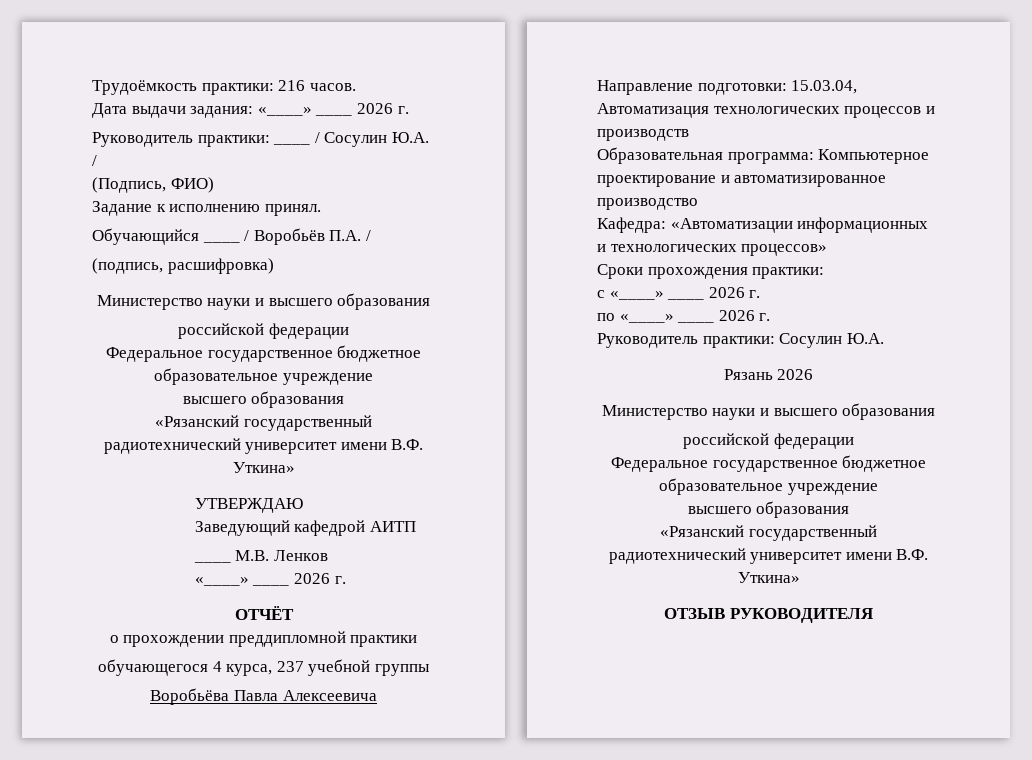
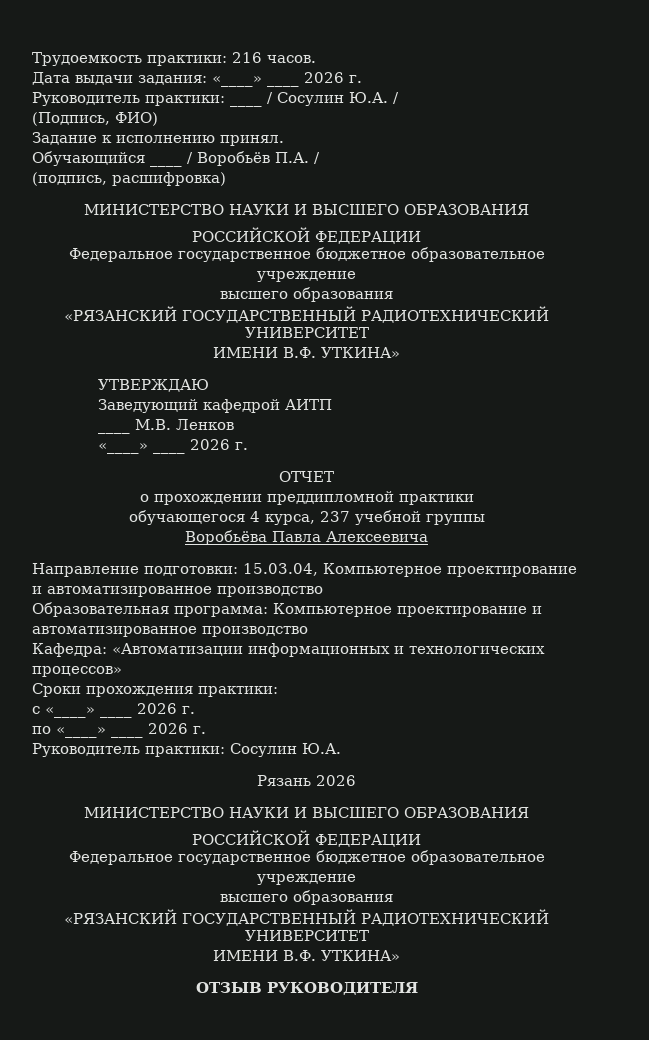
- Трудоёмкость практики: 216 часов.
+ Трудоемкость практики: 216 часов.
  (подпись, расшифровка)
- Министерство науки и высшего образования
- российской федерации
+ МИНИСТЕРСТВО НАУКИ И ВЫСШЕГО ОБРАЗОВАНИЯ
+ РОССИЙСКОЙ ФЕДЕРАЦИИ
  Федеральное государственное бюджетное образовательное учреждение
  высшего образования
- «Рязанский государственный радиотехнический университет имени В.Ф. Уткина»
+ «РЯЗАНСКИЙ ГОСУДАРСТВЕННЫЙ РАДИОТЕХНИЧЕСКИЙ УНИВЕРСИТЕТ
+ ИМЕНИ В.Ф. УТКИНА»
- ОТЧЁТ
+ ОТЧЕТ
- Направление подготовки: 15.03.04, Автоматизация технологических процессов и производств
+ Направление подготовки: 15.03.04, Компьютерное проектирование и автоматизированное производство
  Рязань 2026
- Министерство науки и высшего образования
- российской федерации
+ МИНИСТЕРСТВО НАУКИ И ВЫСШЕГО ОБРАЗОВАНИЯ
+ РОССИЙСКОЙ ФЕДЕРАЦИИ
  Федеральное государственное бюджетное образовательное учреждение
  высшего образования
- «Рязанский государственный радиотехнический университет имени В.Ф. Уткина»
+ «РЯЗАНСКИЙ ГОСУДАРСТВЕННЫЙ РАДИОТЕХНИЧЕСКИЙ УНИВЕРСИТЕТ
+ ИМЕНИ В.Ф. УТКИНА»

